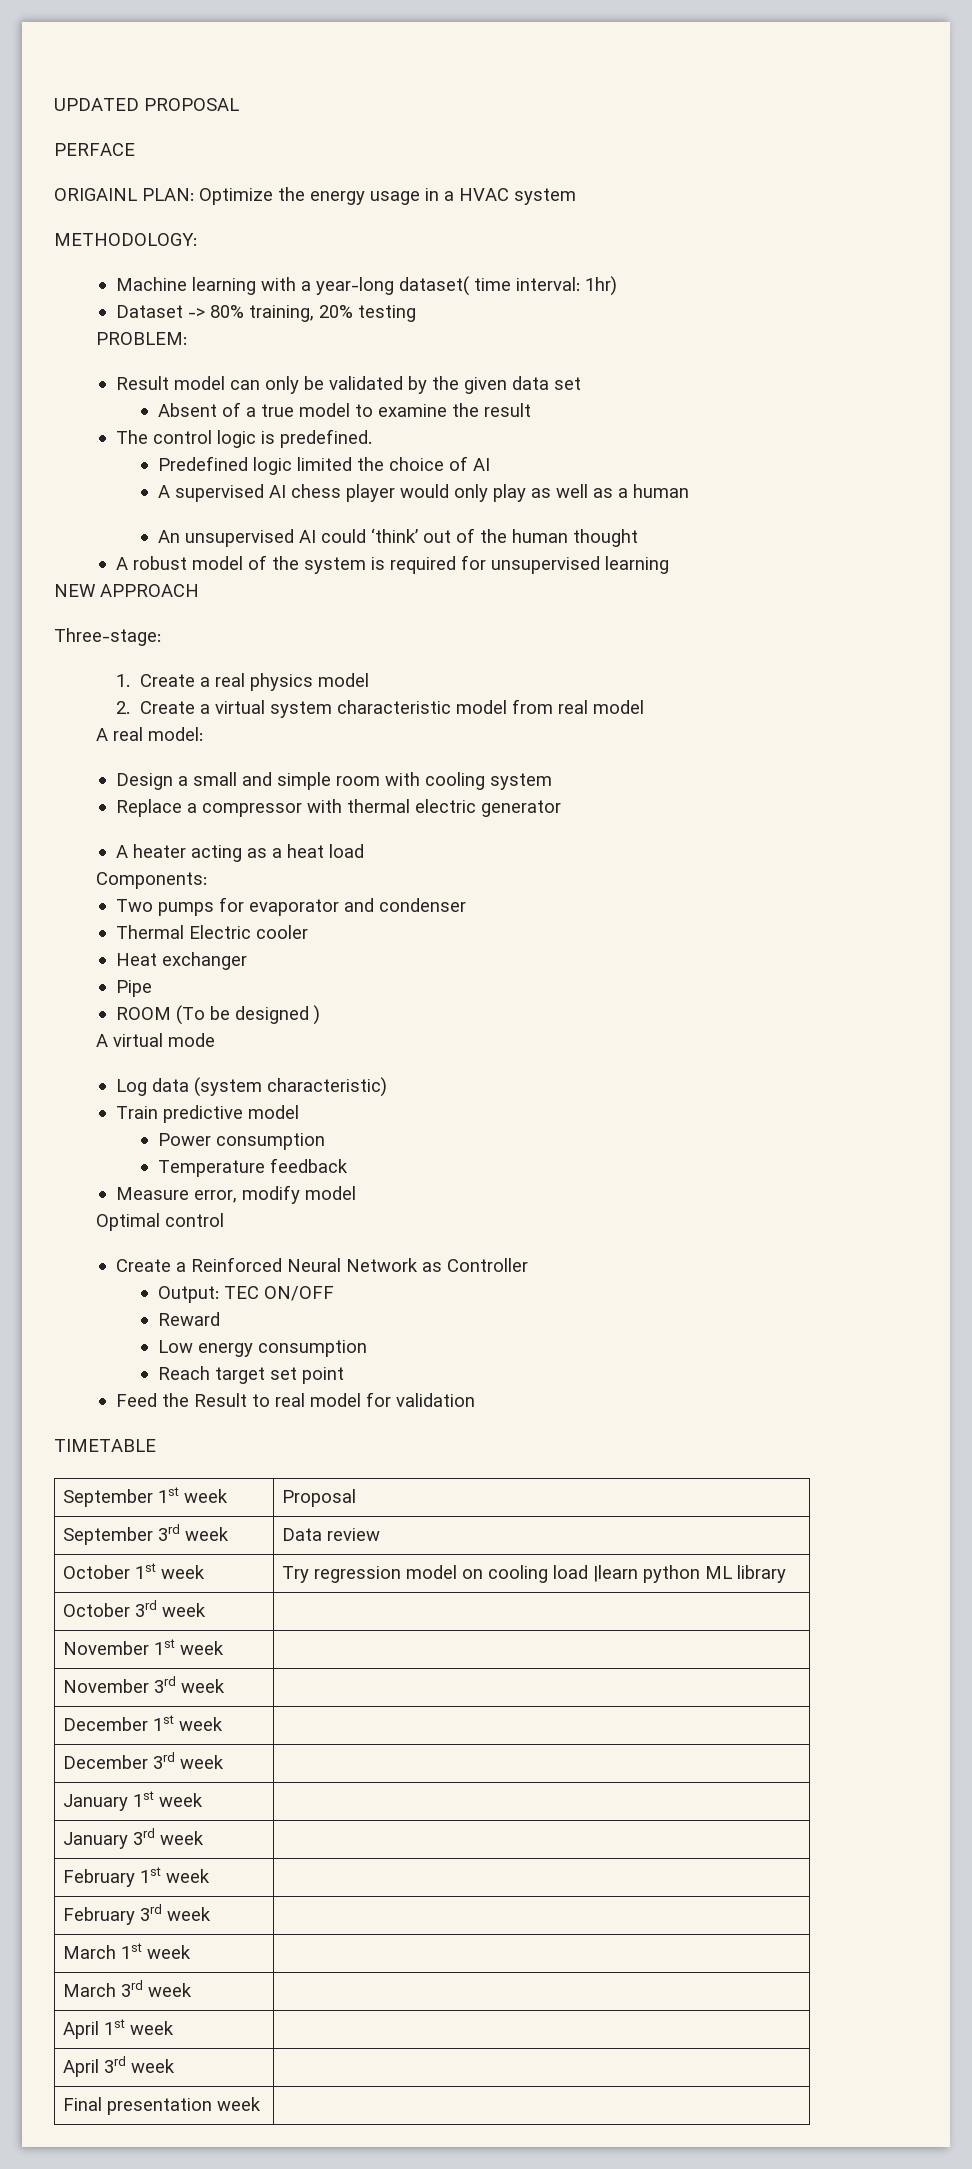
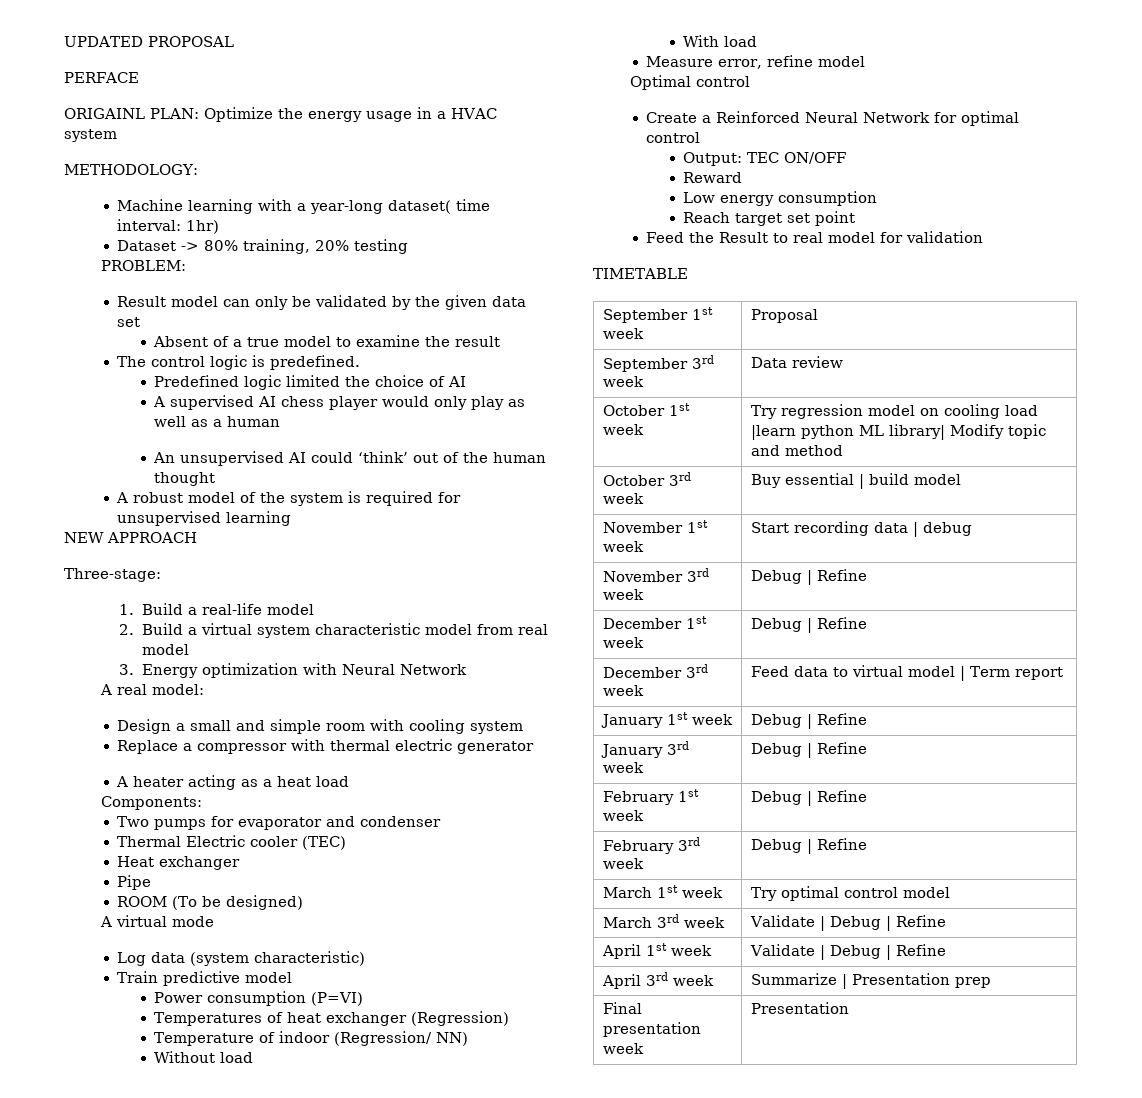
- 1. Create a real physics model
+ 1. Build a real-life model
- 2. Create a virtual system characteristic model from real model
+ 2. Build a virtual system characteristic model from real model
+ 3. Energy optimization with Neural Network
- Thermal Electric cooler
+ Thermal Electric cooler (TEC)
- ROOM (To be designed )
+ ROOM (To be designed)
- Power consumption
- Temperature feedback
+ Power consumption (P=VI)
+ Temperatures of heat exchanger (Regression)
+ Temperature of indoor (Regression/ NN)
+ Without load
+ With load
- Measure error, modify model
+ Measure error, refine model
- Create a Reinforced Neural Network as Controller
+ Create a Reinforced Neural Network for optimal control
- October 1st week | Try regression model on cooling load |learn python ML library
- October 3rd week |
- November 1st week |
+ October 1st week | Try regression model on cooling load |learn python ML library| Modify topic and method
+ October 3rd week | Buy essential | build model
+ November 1st week | Start recording data | debug
- November 3rd week |
+ November 3rd week | Debug | Refine
- December 1st week |
+ December 1st week | Debug | Refine
- December 3rd week |
+ December 3rd week | Feed data to virtual model | Term report
- January 1st week |
+ January 1st week | Debug | Refine
- January 3rd week |
+ January 3rd week | Debug | Refine
- February 1st week |
+ February 1st week | Debug | Refine
- February 3rd week |
+ February 3rd week | Debug | Refine
- March 1st week |
+ March 1st week | Try optimal control model
- March 3rd week |
- April 1st week |
+ March 3rd week | Validate | Debug | Refine
+ April 1st week | Validate | Debug | Refine
- April 3rd week |
+ April 3rd week | Summarize | Presentation prep
- Final presentation week |
+ Final presentation week | Presentation

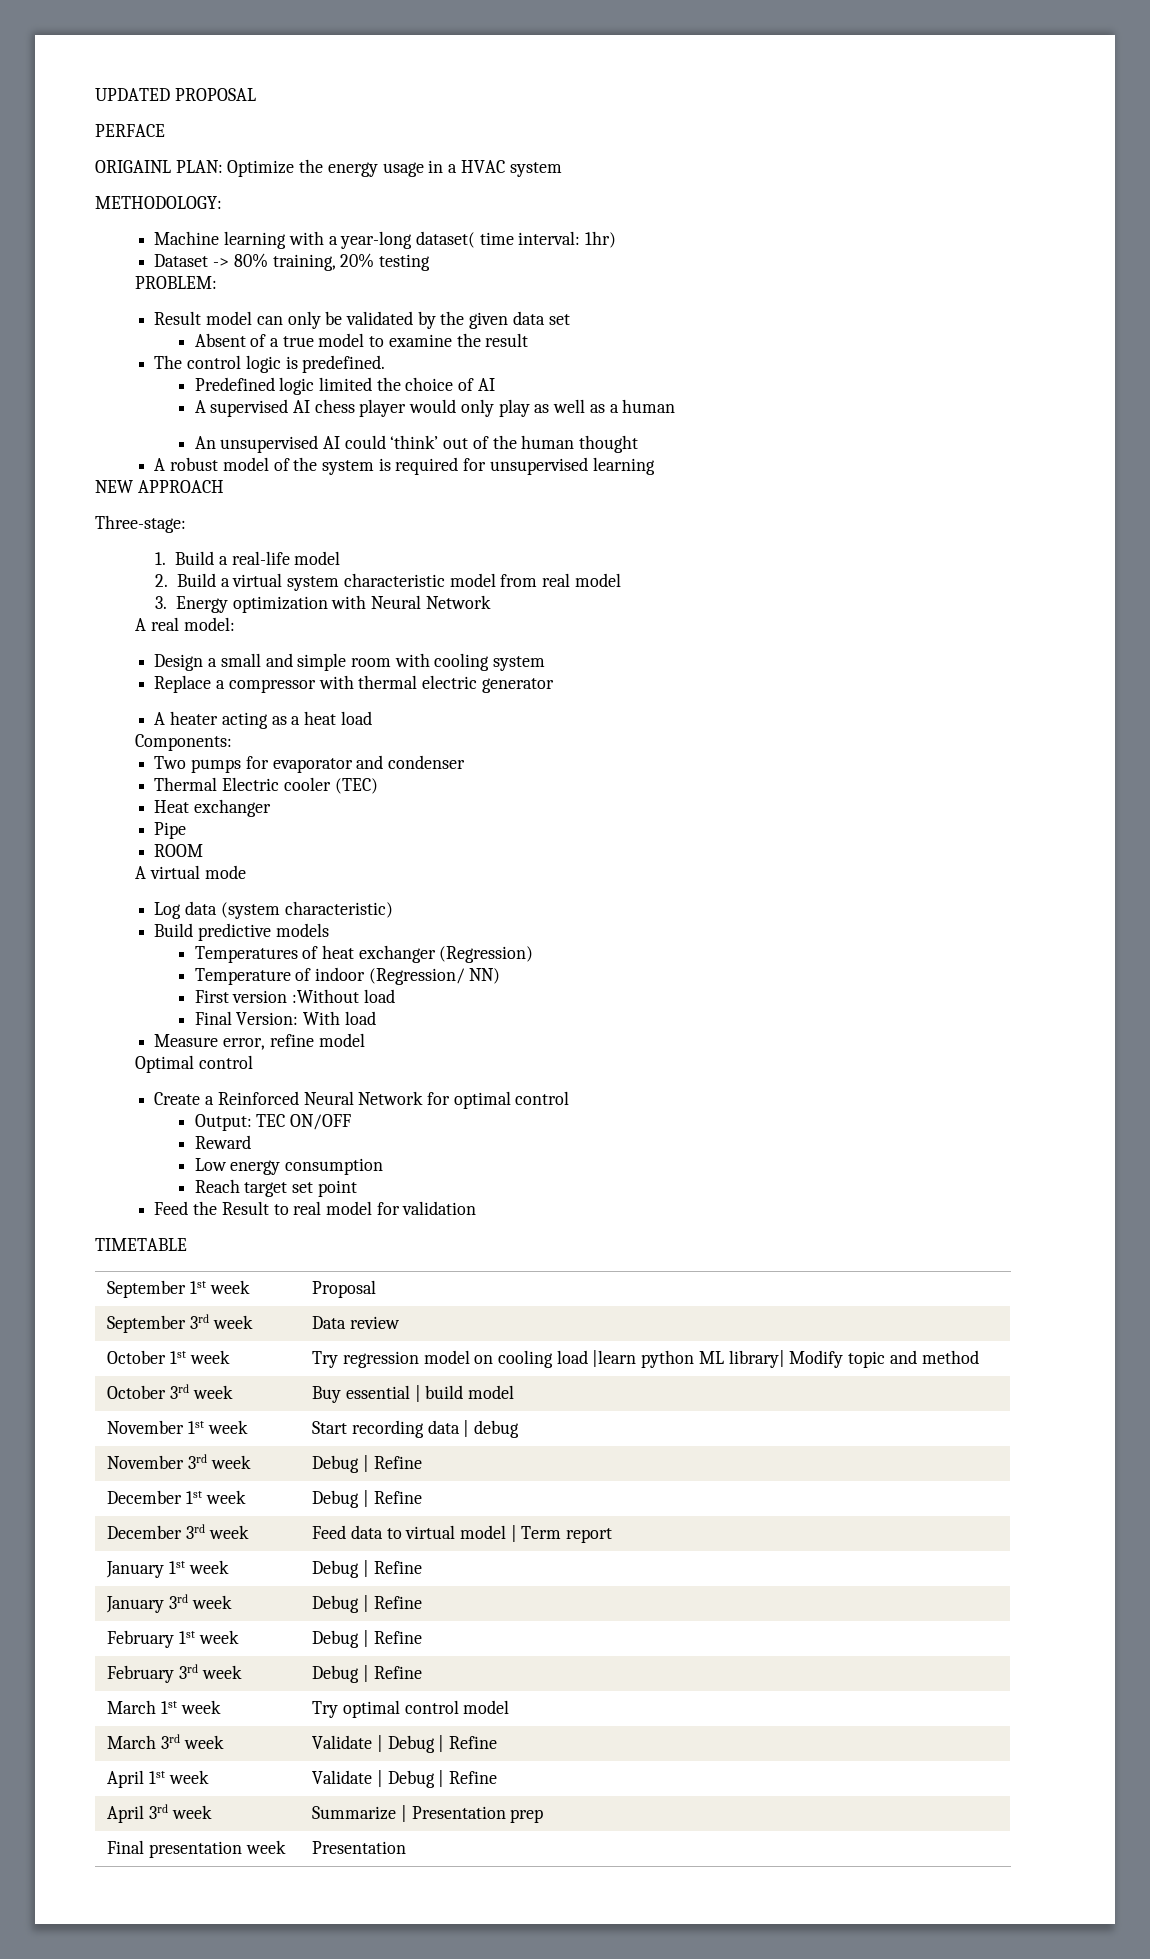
- ROOM (To be designed)
+ ROOM
- Train predictive model
- Power consumption (P=VI)
+ Build predictive models
- Without load
- With load
+ First version :Without load
+ Final Version: With load

